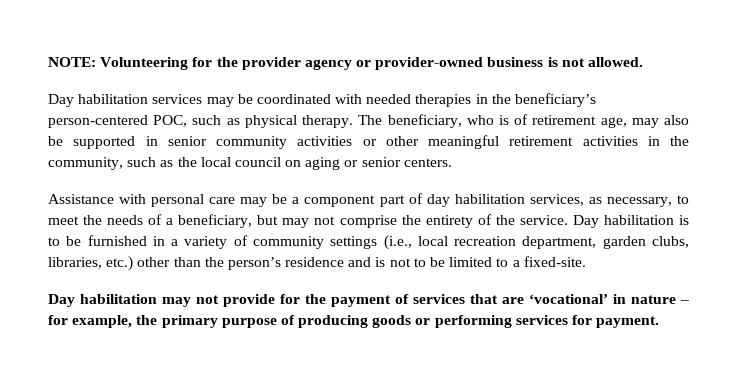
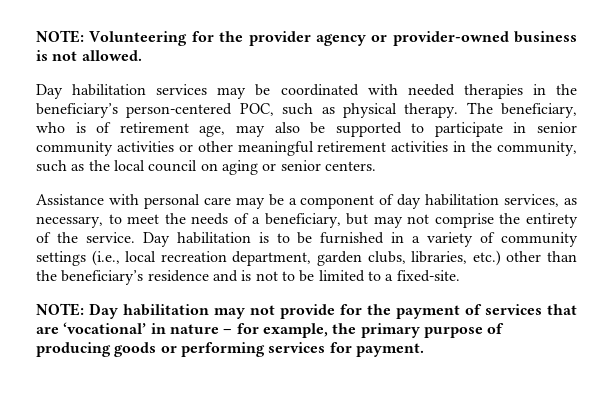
- The beneficiary, who is of retirement age, may also be supported in senior community activities or other meaningful retirement activities in the community, such as the local council on aging or senior centers.
+ The beneficiary, who is of retirement age, may also be supported to participate in senior community activities or other meaningful retirement activities in the community, such as the local council on aging or senior centers.
- Assistance with personal care may be a component part of day habilitation services, as necessary, to meet the needs of a beneficiary, but may not comprise the entirety of the service.
+ Assistance with personal care may be a component of day habilitation services, as necessary, to meet the needs of a beneficiary, but may not comprise the entirety of the service.
- Day habilitation is to be furnished in a variety of community settings (i.e., local recreation department, garden clubs, libraries, etc.) other than the person’s residence and is not to be limited to a fixed-site.
+ Day habilitation is to be furnished in a variety of community settings (i.e., local recreation department, garden clubs, libraries, etc.) other than the beneficiary’s residence and is not to be limited to a fixed-site.
- Day habilitation may not provide for the payment of services that are ‘vocational’ in nature – for example, the primary purpose of producing goods or performing services for payment.
+ NOTE: Day habilitation may not provide for the payment of services that are ‘vocational’ in nature – for example, the primary purpose of producing goods or performing services for payment.

